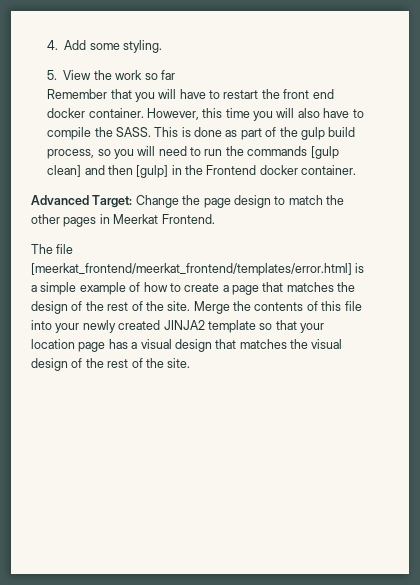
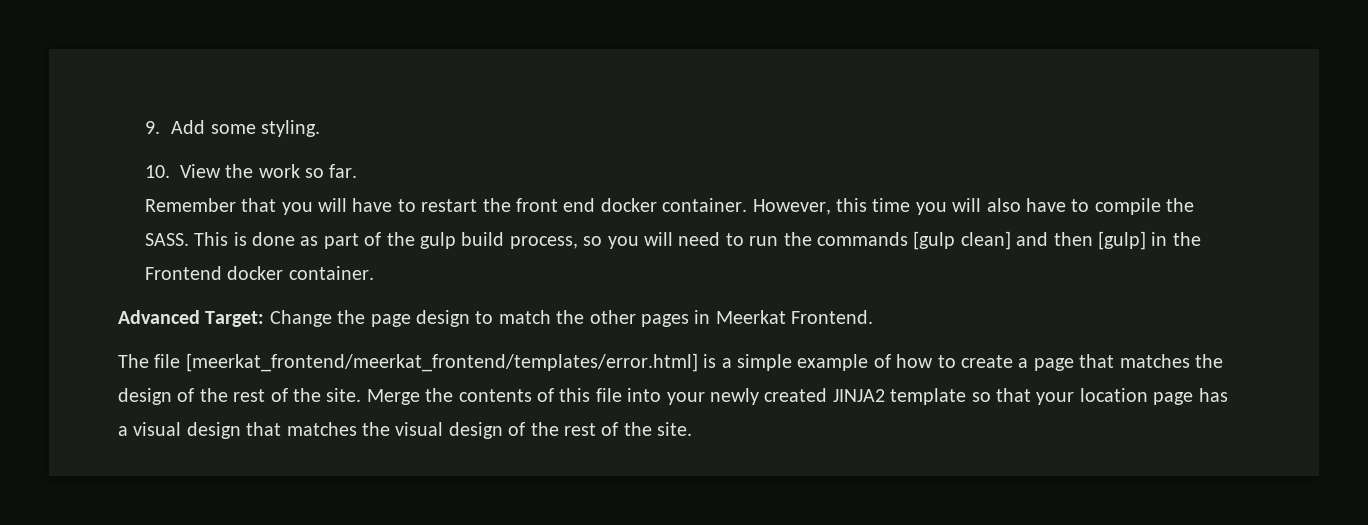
- 4. Add some styling.
+ 9. Add some styling.
- 5. View the work so far
+ 10. View the work so far.

